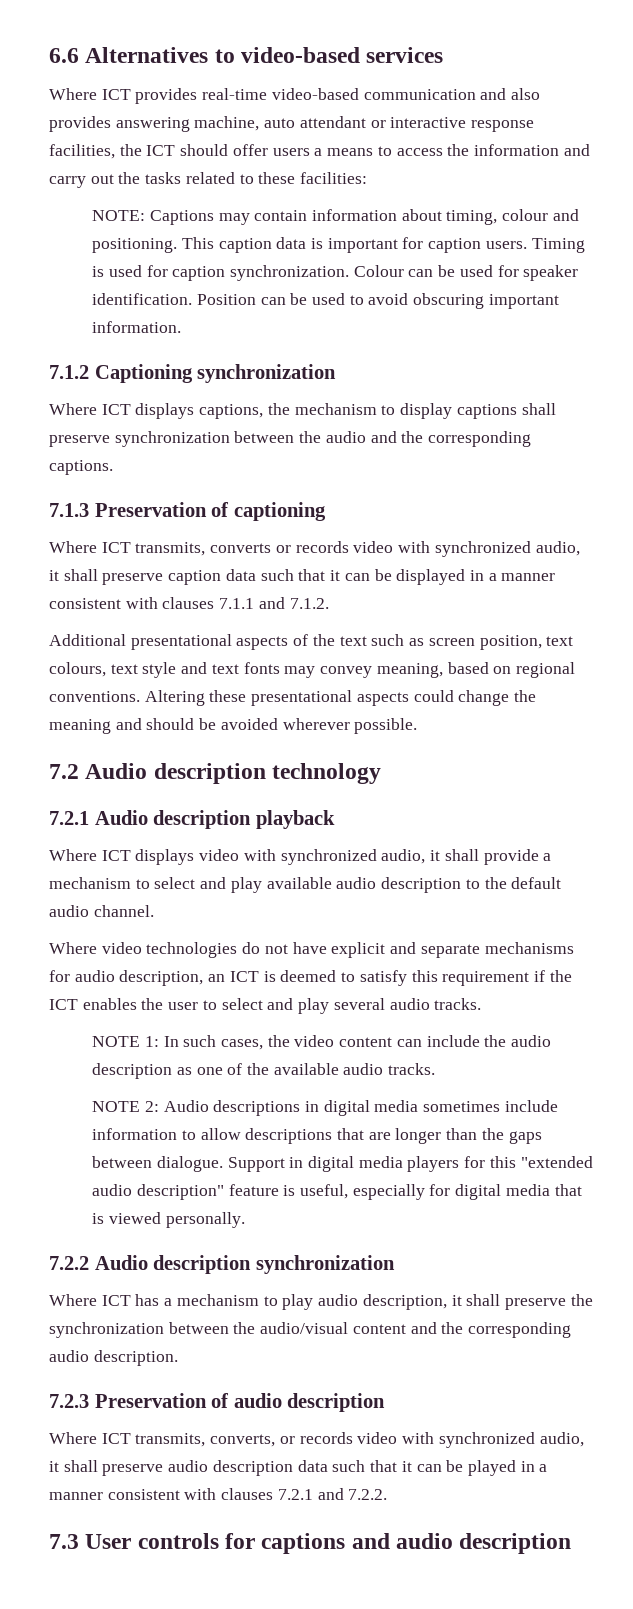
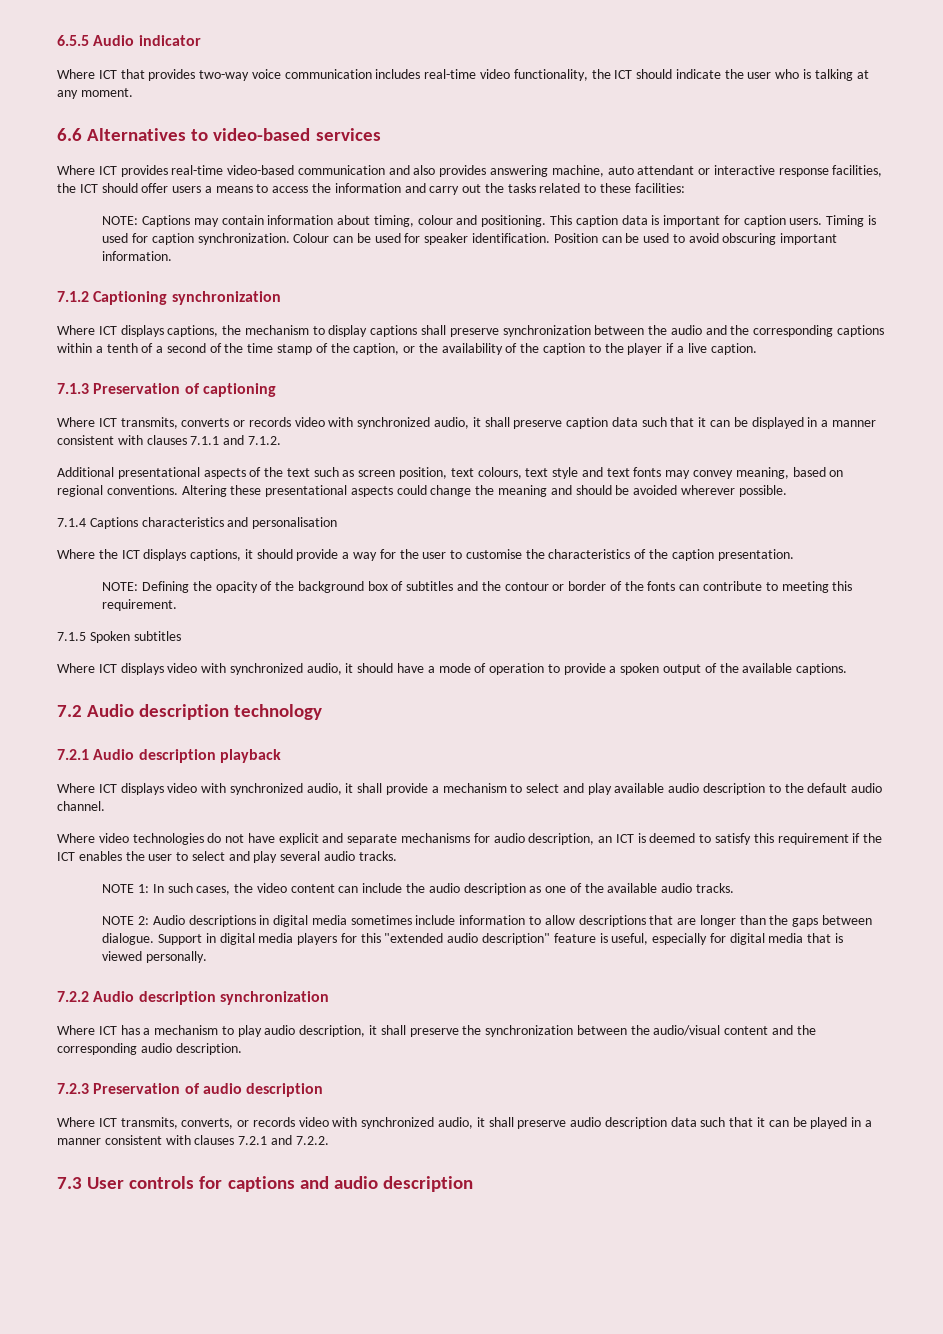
+ 6.5.5 Audio indicator
+ Where ICT that provides two-way voice communication includes real-time video functionality, the ICT should indicate the user who is talking at any moment.
- Where ICT displays captions, the mechanism to display captions shall preserve synchronization between the audio and the corresponding captions.
+ Where ICT displays captions, the mechanism to display captions shall preserve synchronization between the audio and the corresponding captions within a tenth of a second of the time stamp of the caption, or the availability of the caption to the player if a live caption.
+ 7.1.4 Captions characteristics and personalisation
+ Where the ICT displays captions, it should provide a way for the user to customise the characteristics of the caption presentation.
+ NOTE: Defining the opacity of the background box of subtitles and the contour or border of the fonts can contribute to meeting this requirement.
+ 7.1.5 Spoken subtitles
+ Where ICT displays video with synchronized audio, it should have a mode of operation to provide a spoken output of the available captions.

